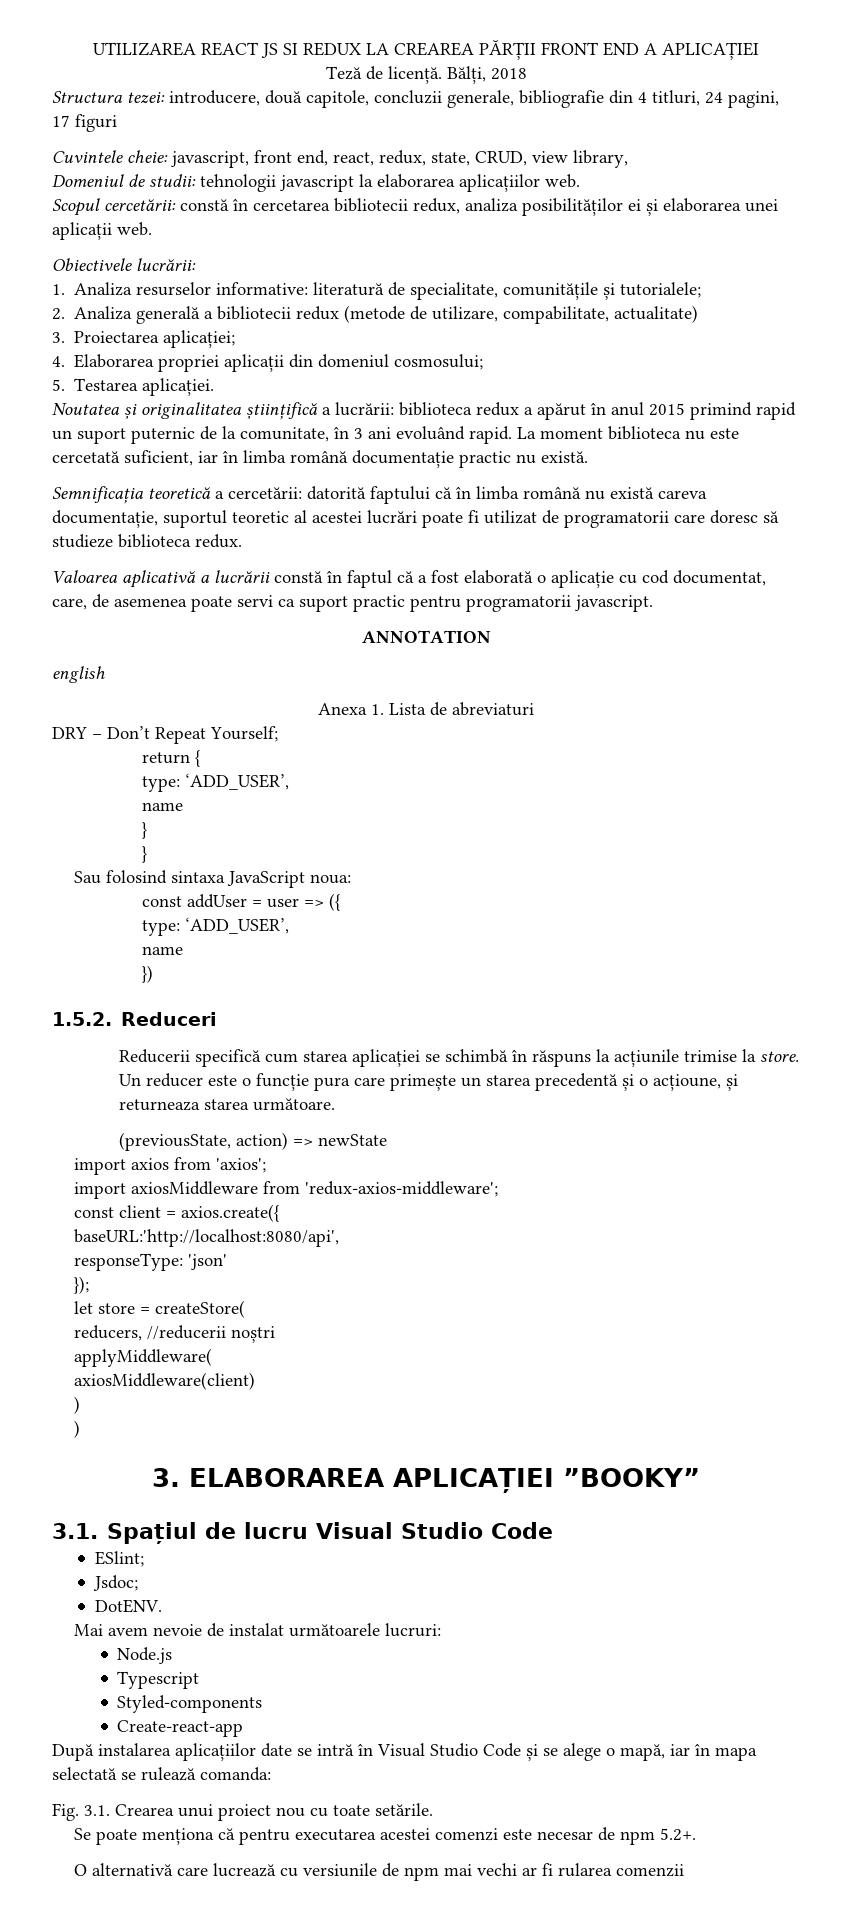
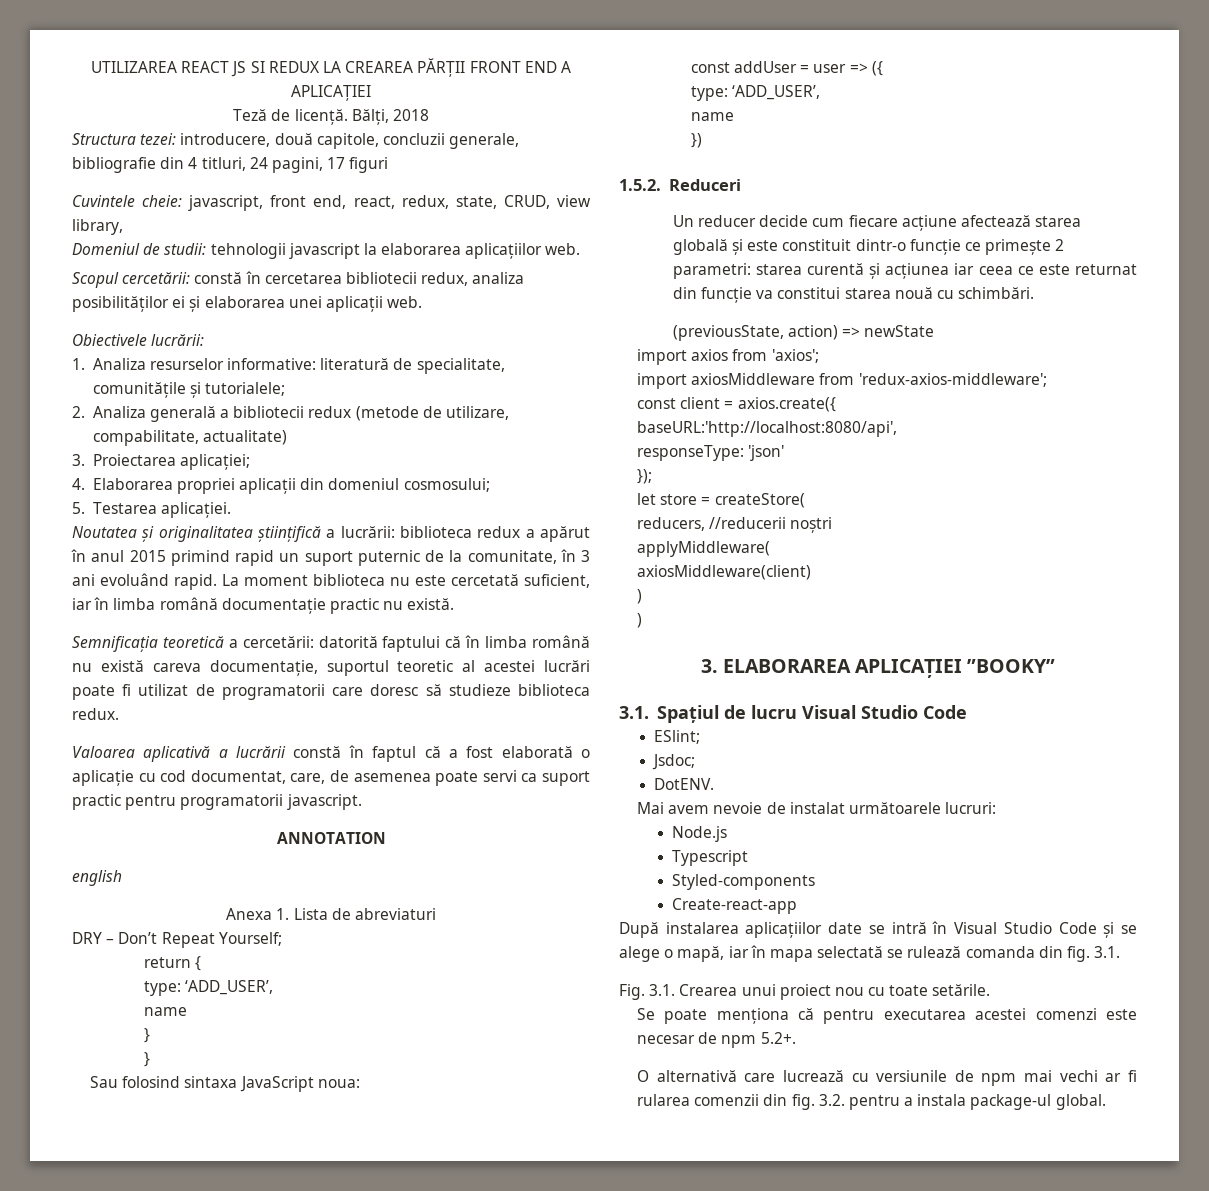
- Reducerii specifică cum starea aplicației se schimbă în răspuns la acțiunile trimise la store. Un reducer este o funcție pura care primește un starea precedentă și o acțioune, și returneaza starea următoare.
+ Un reducer decide cum fiecare acțiune afectează starea globală și este constituit dintr-o funcție ce primește 2 parametri: starea curentă și acțiunea iar ceea ce este returnat din funcție va constitui starea nouă cu schimbări.
- După instalarea aplicațiilor date se intră în Visual Studio Code și se alege o mapă, iar în mapa selectată se rulează comanda:
+ După instalarea aplicațiilor date se intră în Visual Studio Code și se alege o mapă, iar în mapa selectată se rulează comanda din fig. 3.1.
- O alternativă care lucrează cu versiunile de npm mai vechi ar fi rularea comenzii
+ O alternativă care lucrează cu versiunile de npm mai vechi ar fi rularea comenzii din fig. 3.2. pentru a instala package-ul global.

